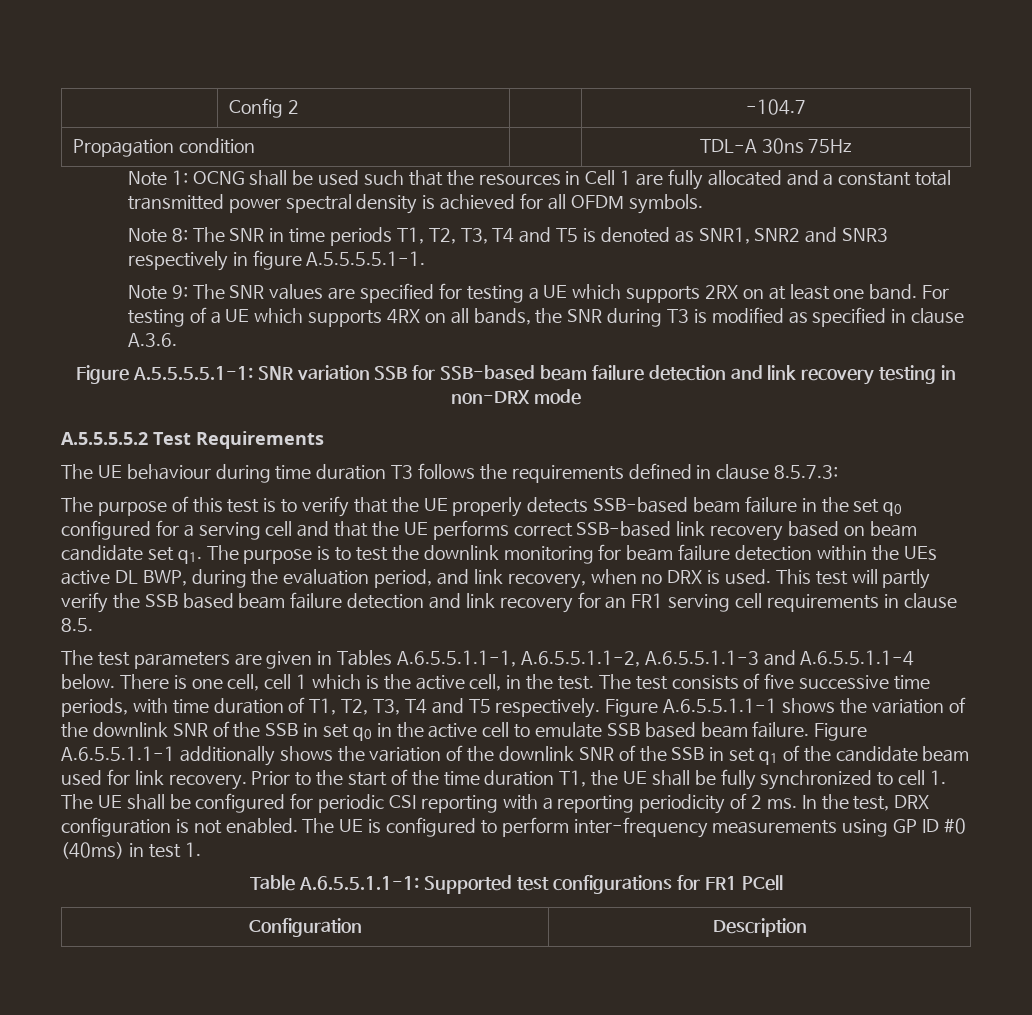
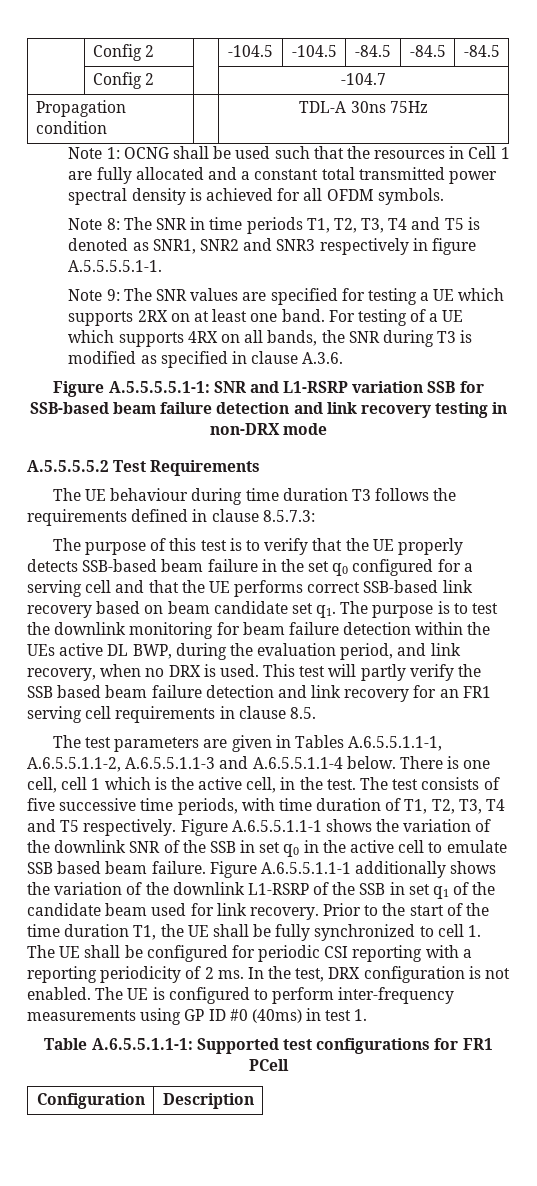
+ | Config 2 | | -104.5 | -104.5 | -84.5 | -84.5 | -84.5
- Figure A.5.5.5.5.1-1: SNR variation SSB for SSB-based beam failure detection and link recovery testing in non-DRX mode
+ Figure A.5.5.5.5.1-1: SNR and L1-RSRP variation SSB for SSB-based beam failure detection and link recovery testing in non-DRX mode
- Figure A.6.5.5.1.1-1 additionally shows the variation of the downlink SNR of the SSB in set q1 of the candidate beam used for link recovery.
+ Figure A.6.5.5.1.1-1 additionally shows the variation of the downlink L1-RSRP of the SSB in set q1 of the candidate beam used for link recovery.

